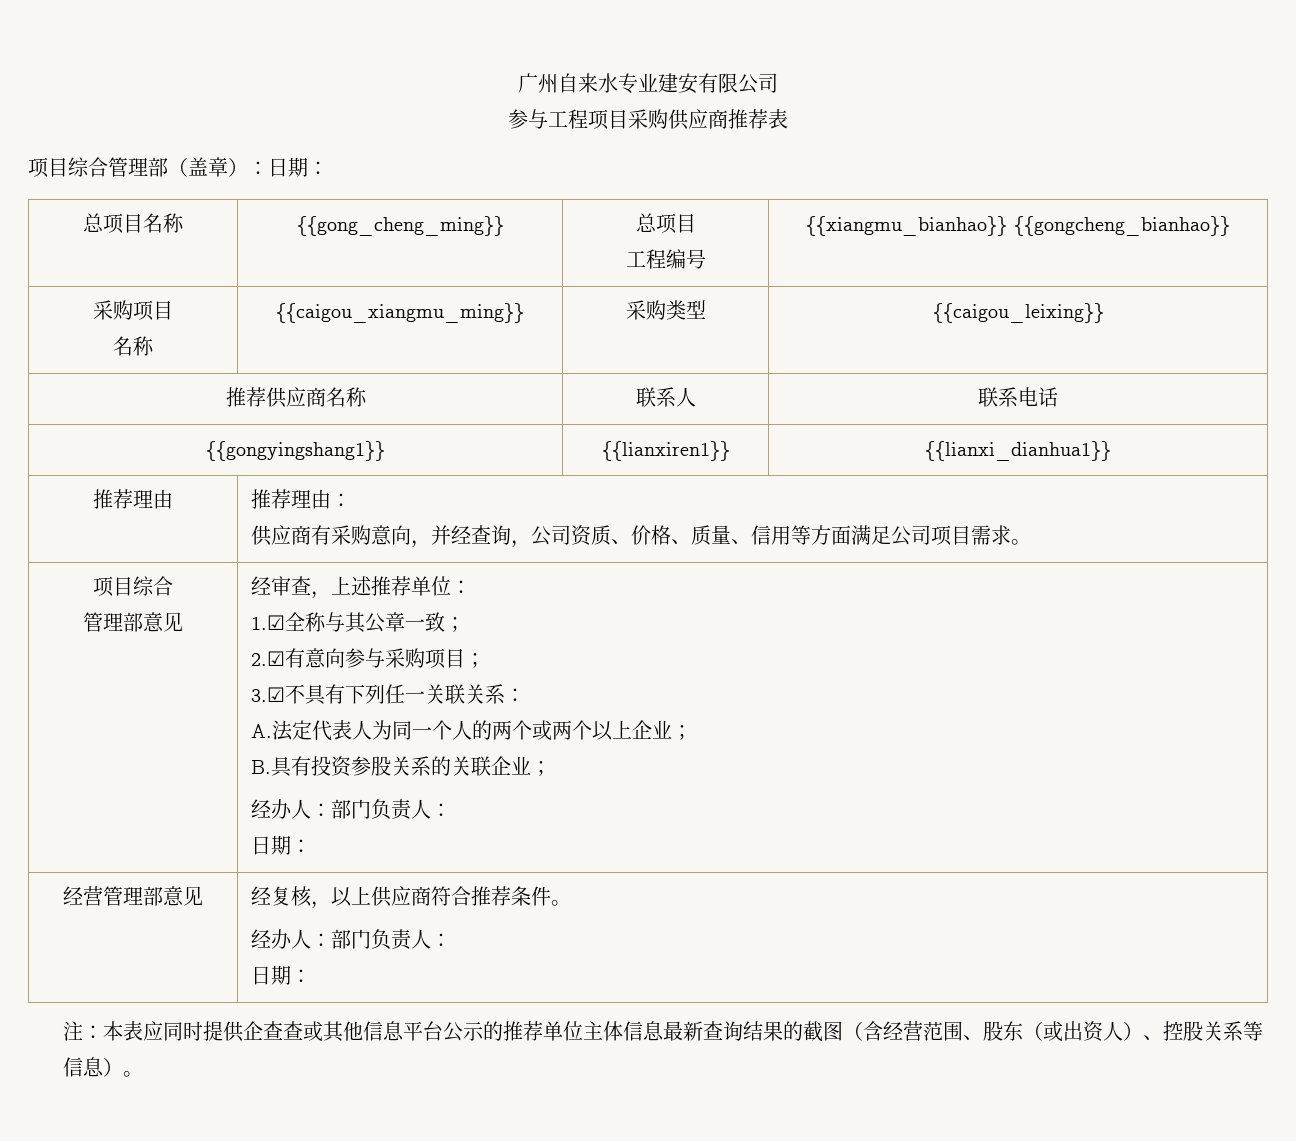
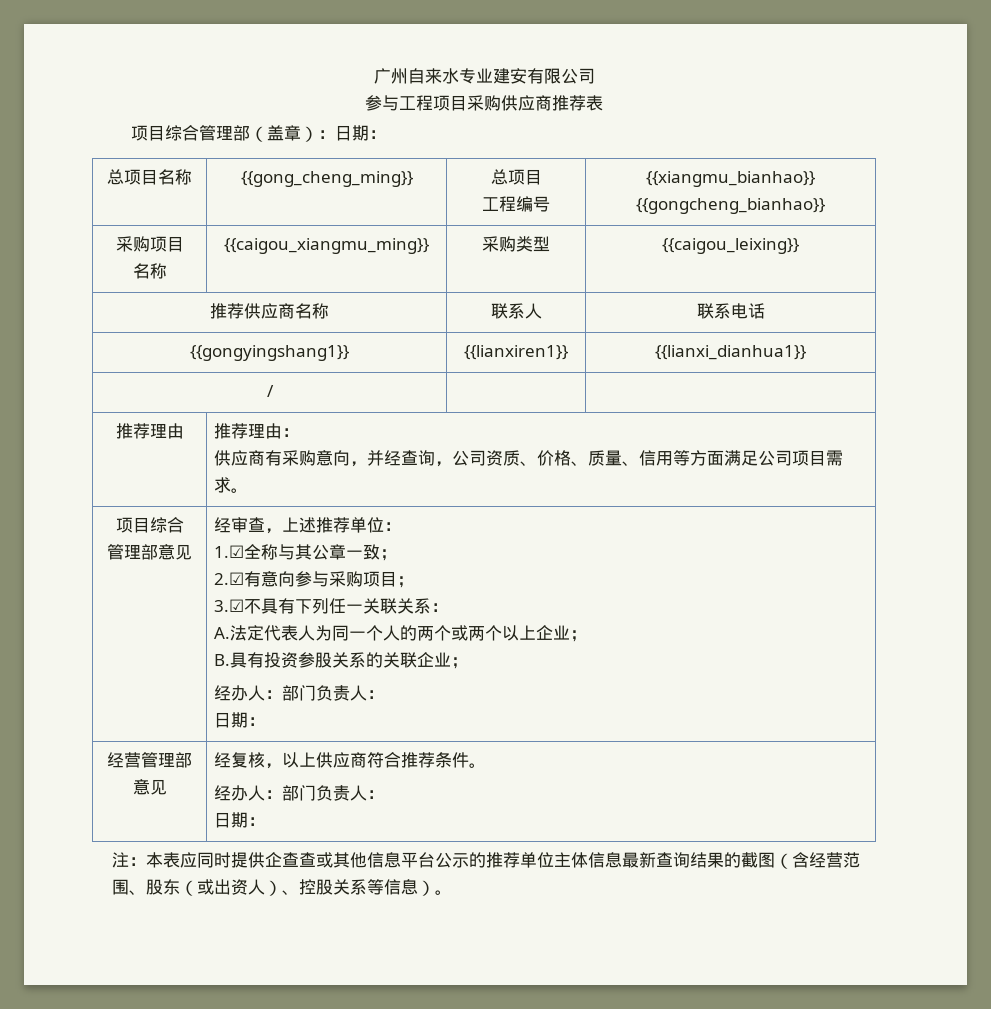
+ / | |

